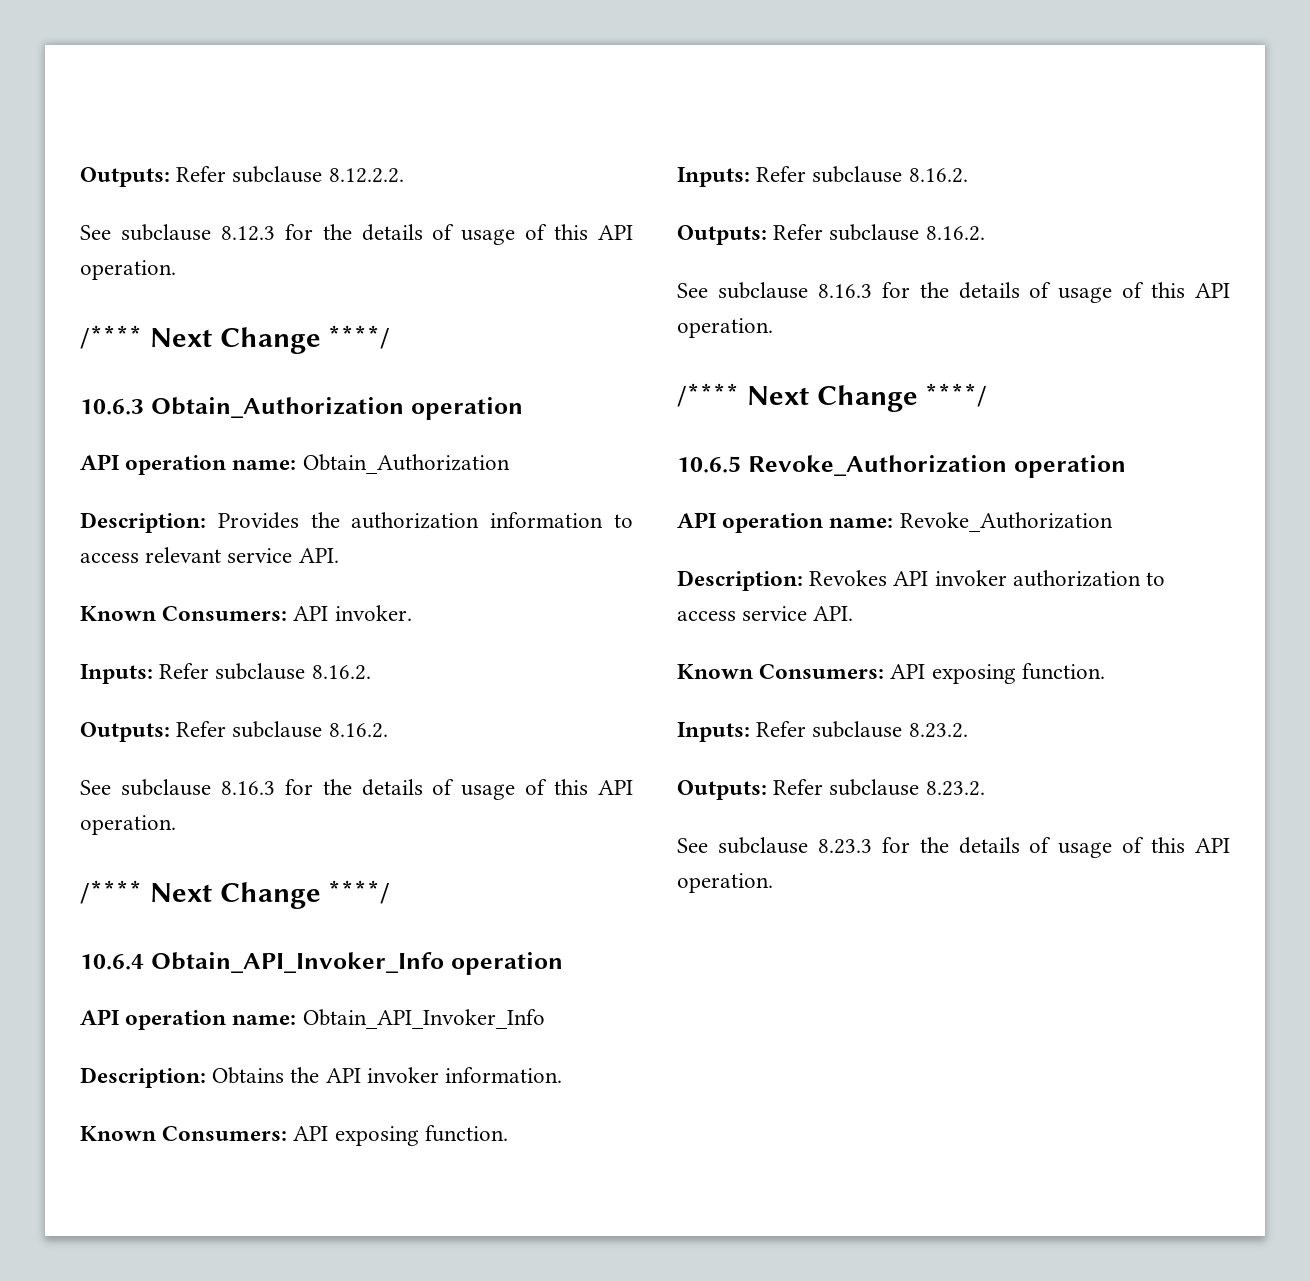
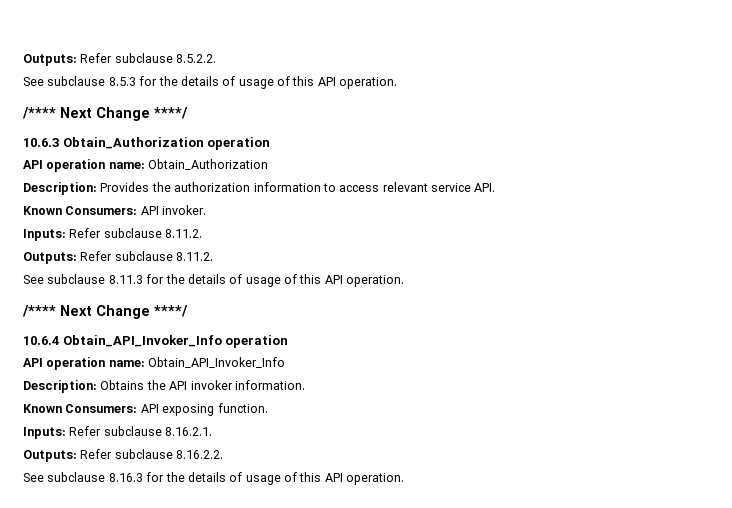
- Outputs: Refer subclause 8.12.2.2.
- See subclause 8.12.3 for the details of usage of this API operation.
+ Outputs: Refer subclause 8.5.2.2.
+ See subclause 8.5.3 for the details of usage of this API operation.
  Known Consumers: API invoker.
- Inputs: Refer subclause 8.16.2.
- Outputs: Refer subclause 8.16.2.
- See subclause 8.16.3 for the details of usage of this API operation.
+ Inputs: Refer subclause 8.11.2.
+ Outputs: Refer subclause 8.11.2.
+ See subclause 8.11.3 for the details of usage of this API operation.
  Description: Obtains the API invoker information.
  Known Consumers: API exposing function.
- Inputs: Refer subclause 8.16.2.
- Outputs: Refer subclause 8.16.2.
+ Inputs: Refer subclause 8.16.2.1.
+ Outputs: Refer subclause 8.16.2.2.
  See subclause 8.16.3 for the details of usage of this API operation.
- /**** Next Change ****/
- 10.6.5 Revoke_Authorization operation
- API operation name: Revoke_Authorization
- Description: Revokes API invoker authorization to access service API.
- Known Consumers: API exposing function.
- Inputs: Refer subclause 8.23.2.
- Outputs: Refer subclause 8.23.2.
- See subclause 8.23.3 for the details of usage of this API operation.

